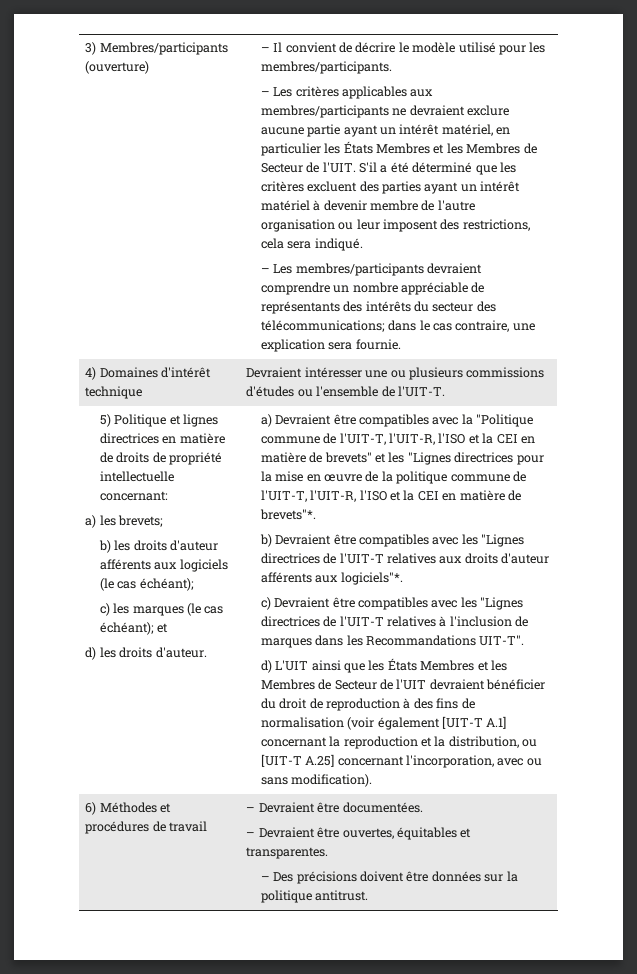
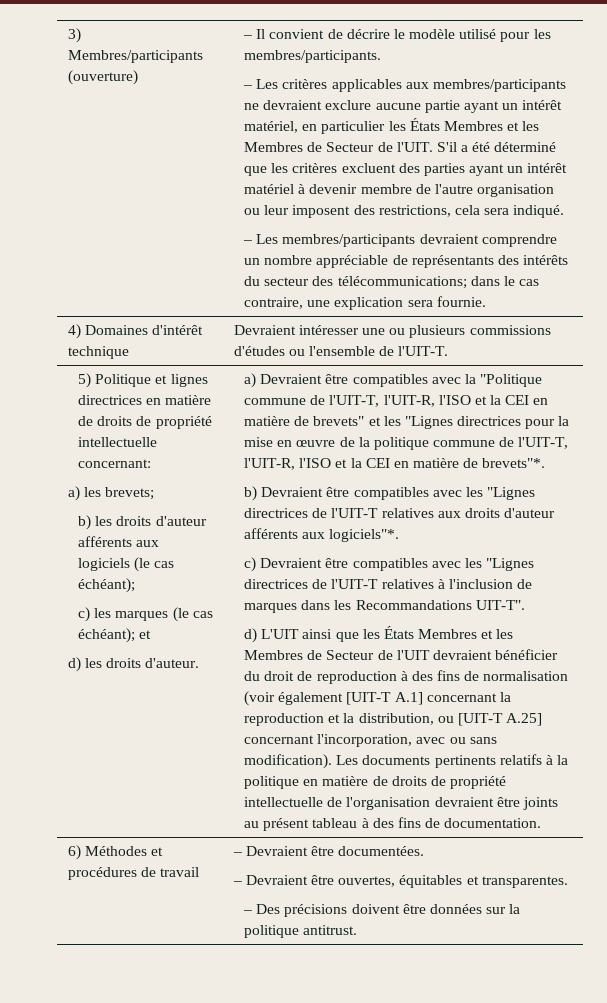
+ Les documents pertinents relatifs à la politique en matière de droits de propriété intellectuelle de l'organisation devraient être joints au présent tableau à des fins de documentation.

